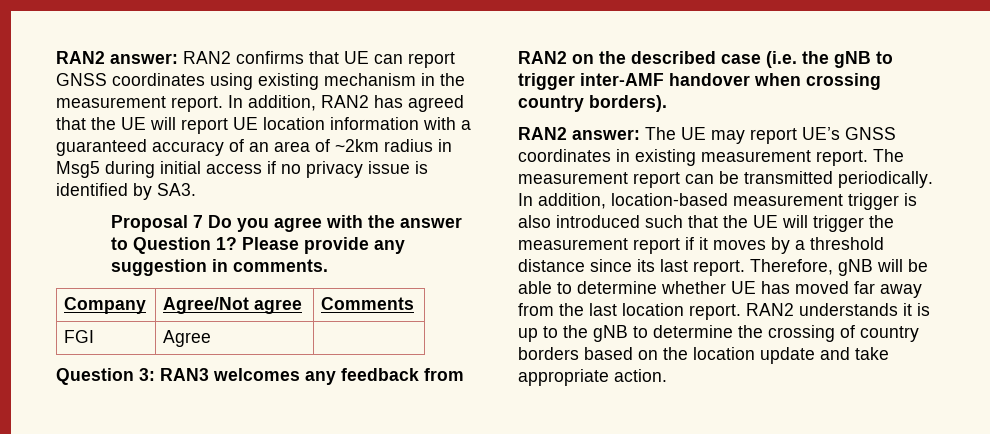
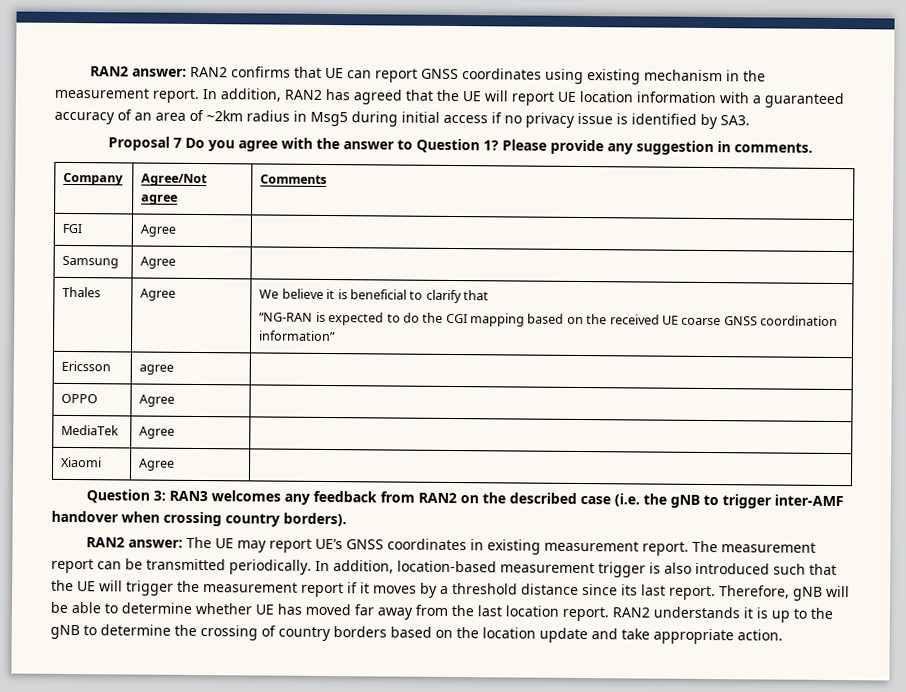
+ Samsung | Agree |
+ Thales | Agree | We believe it is beneficial to clarify that
+ “NG-RAN is expected to do the CGI mapping based on the received UE coarse GNSS coordination information”
+ Ericsson | agree |
+ OPPO | Agree |
+ MediaTek | Agree |
+ Xiaomi | Agree |

